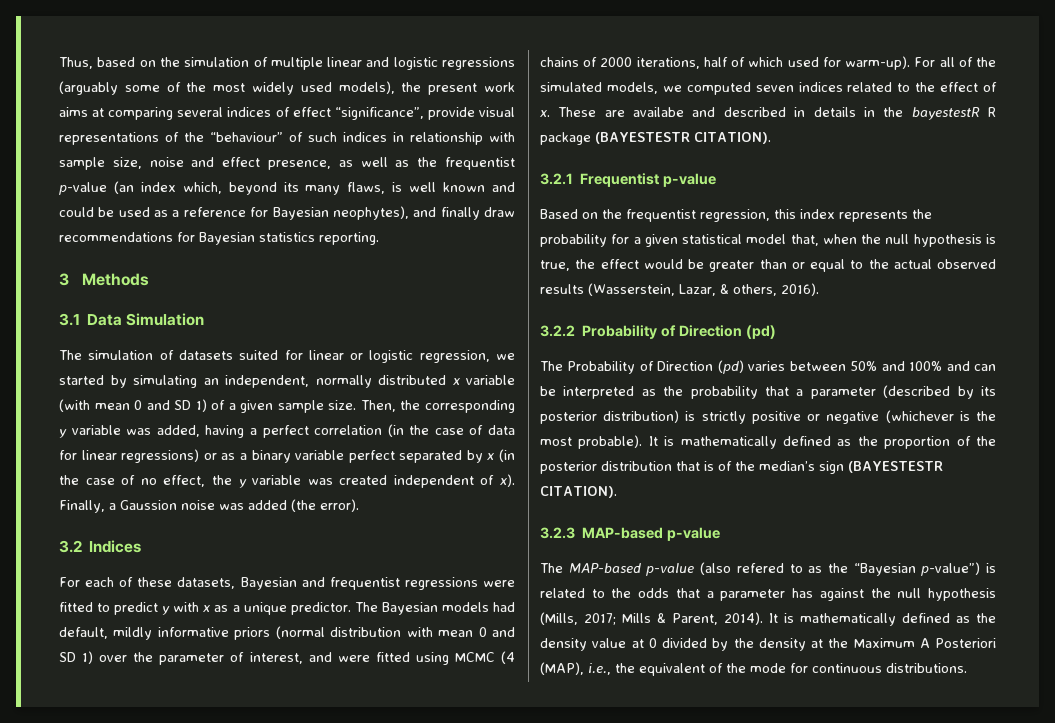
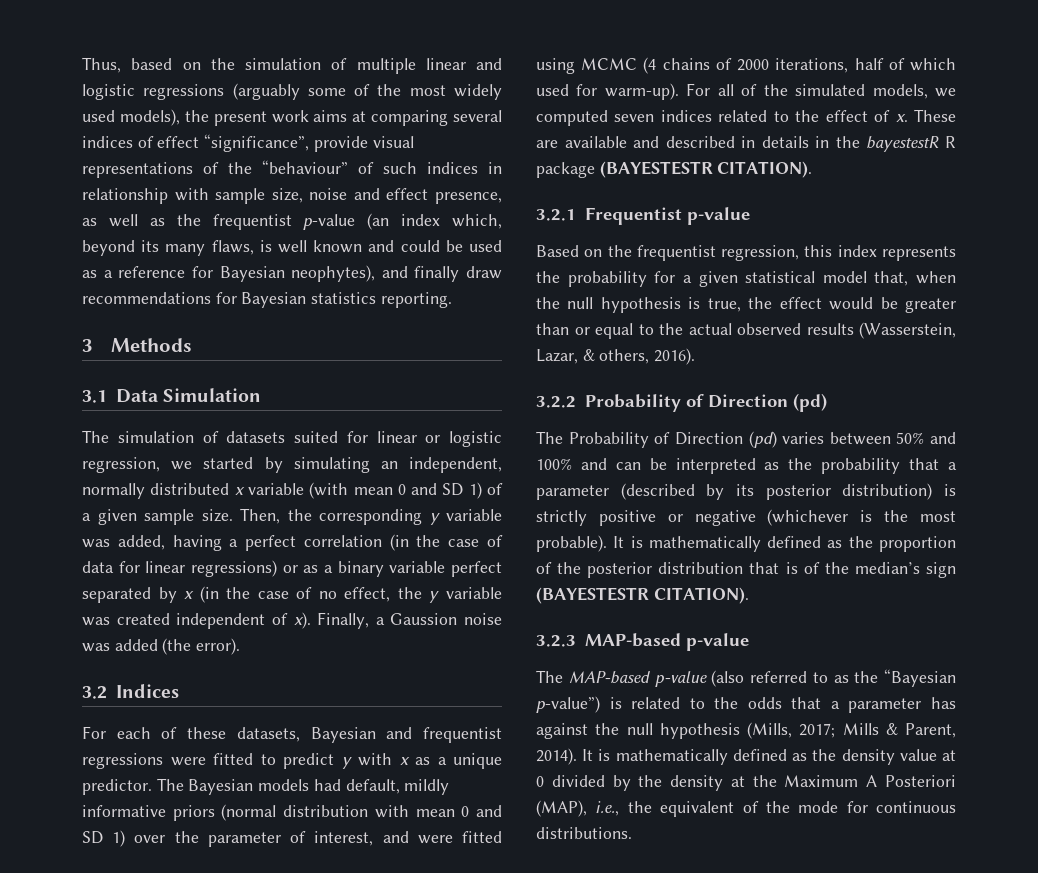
- These are availabe and described in details in the bayestestR R package (BAYESTESTR CITATION).
+ These are available and described in details in the bayestestR R package (BAYESTESTR CITATION).
- The MAP-based p-value (also refered to as the “Bayesian p-value”) is related to the odds that a parameter has against the null hypothesis (Mills, 2017; Mills & Parent, 2014).
+ The MAP-based p-value (also referred to as the “Bayesian p-value”) is related to the odds that a parameter has against the null hypothesis (Mills, 2017; Mills & Parent, 2014).

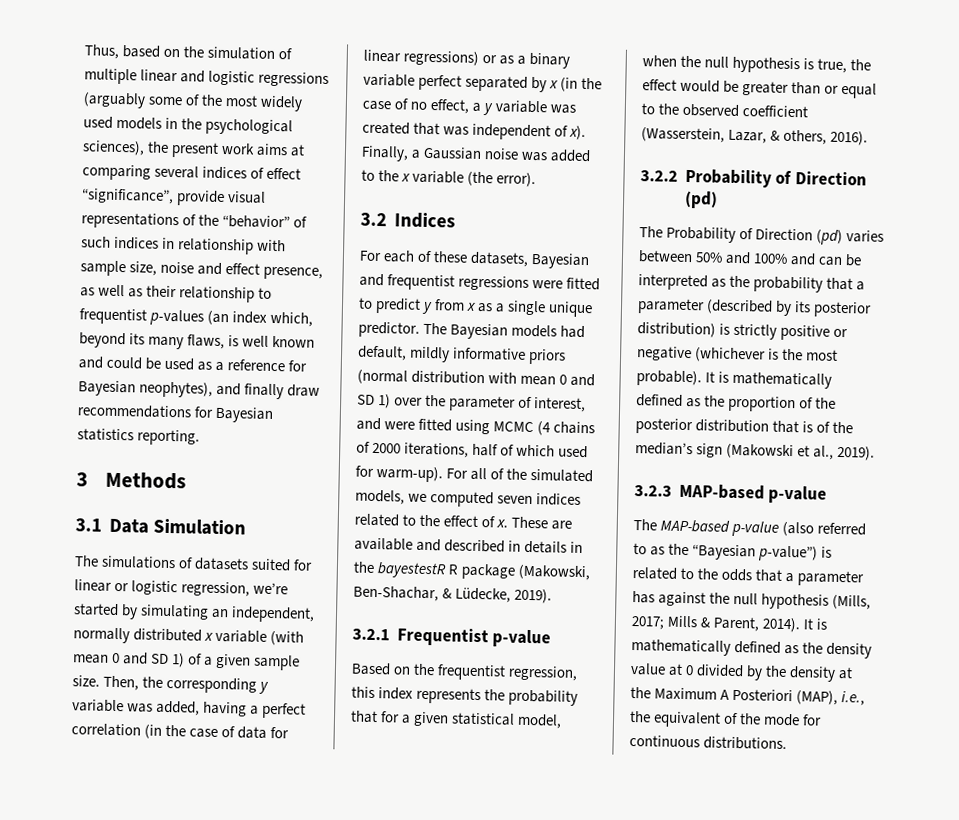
- Thus, based on the simulation of multiple linear and logistic regressions (arguably some of the most widely used models), the present work aims at comparing several indices of effect “significance”, provide visual representations of the “behaviour” of such indices in relationship with sample size, noise and effect presence, as well as the frequentist p-value (an index which, beyond its many flaws, is well known and could be used as a reference for Bayesian neophytes), and finally draw recommendations for Bayesian statistics reporting.
+ Thus, based on the simulation of multiple linear and logistic regressions (arguably some of the most widely used models in the psychological sciences), the present work aims at comparing several indices of effect “significance”, provide visual representations of the “behavior” of such indices in relationship with sample size, noise and effect presence, as well as their relationship to frequentist p-values (an index which, beyond its many flaws, is well known and could be used as a reference for Bayesian neophytes), and finally draw recommendations for Bayesian statistics reporting.
- The simulation of datasets suited for linear or logistic regression, we started by simulating an independent, normally distributed x variable (with mean 0 and SD 1) of a given sample size.
+ The simulations of datasets suited for linear or logistic regression, we’re started by simulating an independent, normally distributed x variable (with mean 0 and SD 1) of a given sample size.
- Then, the corresponding y variable was added, having a perfect correlation (in the case of data for linear regressions) or as a binary variable perfect separated by x (in the case of no effect, the y variable was created independent of x).
+ Then, the corresponding y variable was added, having a perfect correlation (in the case of data for linear regressions) or as a binary variable perfect separated by x (in the case of no effect, a y variable was created that was independent of x).
- Finally, a Gaussion noise was added (the error).
+ Finally, a Gaussian noise was added to the x variable (the error).
- For each of these datasets, Bayesian and frequentist regressions were fitted to predict y with x as a unique predictor.
+ For each of these datasets, Bayesian and frequentist regressions were fitted to predict y from x as a single unique predictor.
- These are available and described in details in the bayestestR R package (BAYESTESTR CITATION).
+ These are available and described in details in the bayestestR R package (Makowski, Ben-Shachar, & Lüdecke, 2019).
- Based on the frequentist regression, this index represents the probability for a given statistical model that, when the null hypothesis is true, the effect would be greater than or equal to the actual observed results (Wasserstein, Lazar, & others, 2016).
+ Based on the frequentist regression, this index represents the probability that for a given statistical model, when the null hypothesis is true, the effect would be greater than or equal to the observed coefficient (Wasserstein, Lazar, & others, 2016).
- It is mathematically defined as the proportion of the posterior distribution that is of the median’s sign (BAYESTESTR CITATION).
+ It is mathematically defined as the proportion of the posterior distribution that is of the median’s sign (Makowski et al., 2019).

